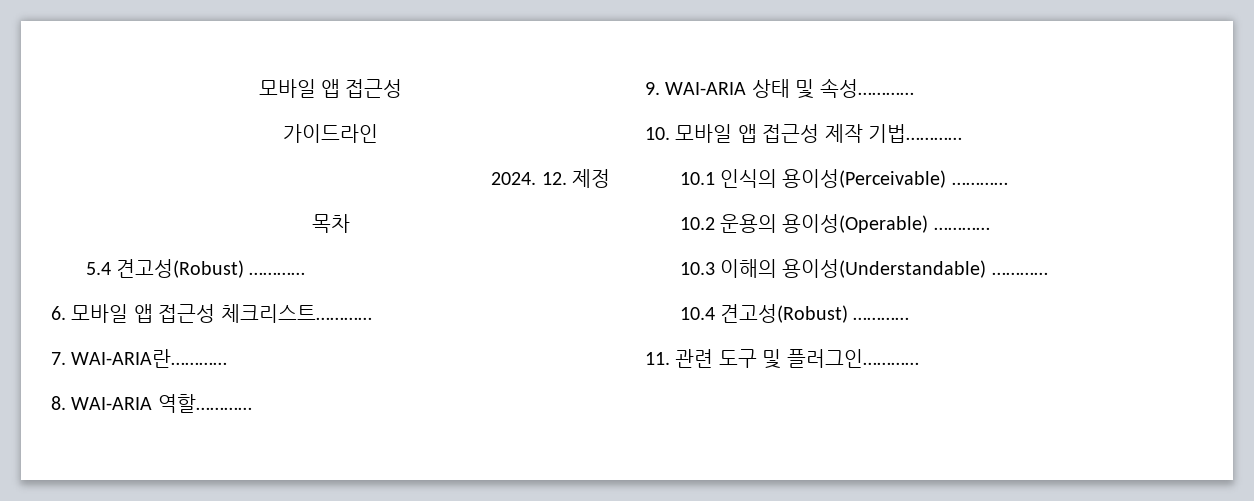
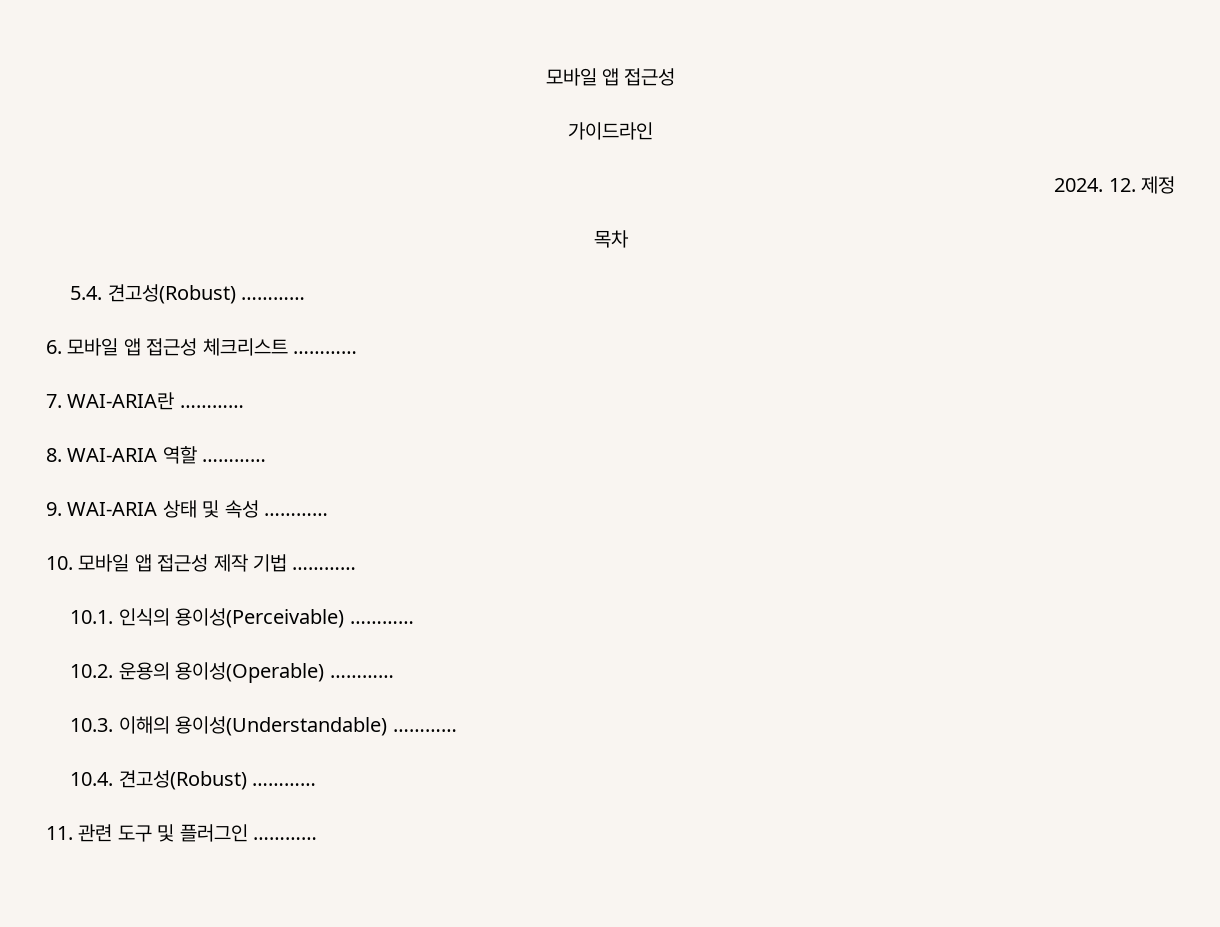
- 5.4 견고성(Robust) …………
+ 5.4. 견고성(Robust) …………
- 6. 모바일 앱 접근성 체크리스트…………
+ 6. 모바일 앱 접근성 체크리스트 …………
- 7. WAI-ARIA란…………
+ 7. WAI-ARIA란 …………
- 8. WAI-ARIA 역할…………
+ 8. WAI-ARIA 역할 …………
- 9. WAI-ARIA 상태 및 속성…………
+ 9. WAI-ARIA 상태 및 속성 …………
- 10. 모바일 앱 접근성 제작 기법…………
- 10.1 인식의 용이성(Perceivable) …………
+ 10. 모바일 앱 접근성 제작 기법 …………
+ 10.1. 인식의 용이성(Perceivable) …………
- 10.2 운용의 용이성(Operable) …………
+ 10.2. 운용의 용이성(Operable) …………
- 10.3 이해의 용이성(Understandable) …………
+ 10.3. 이해의 용이성(Understandable) …………
- 10.4 견고성(Robust) …………
+ 10.4. 견고성(Robust) …………
- 11. 관련 도구 및 플러그인…………
+ 11. 관련 도구 및 플러그인 …………

